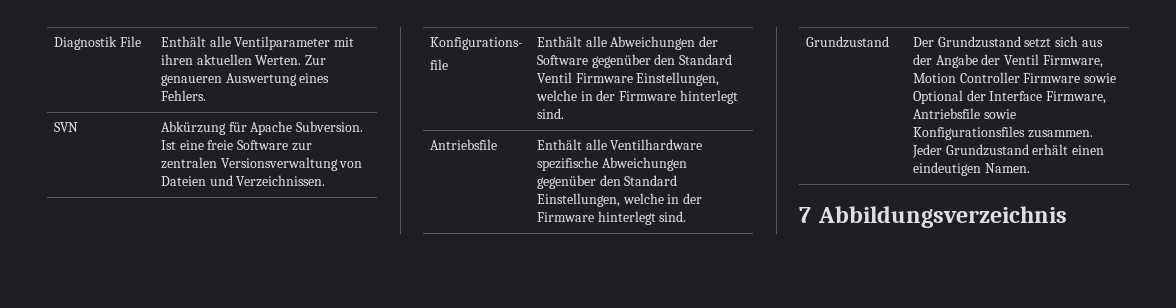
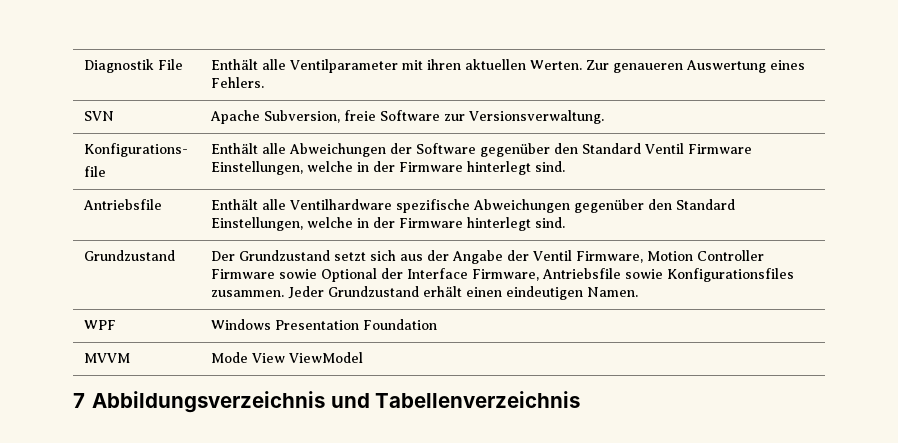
- SVN | Abkürzung für Apache Subversion. Ist eine freie Software zur zentralen Versionsverwaltung von Dateien und Verzeichnissen.
+ SVN | Apache Subversion, freie Software zur Versionsverwaltung.
+ WPF | Windows Presentation Foundation
+ MVVM | Mode View ViewModel
- 7 Abbildungsverzeichnis
+ 7 Abbildungsverzeichnis und Tabellenverzeichnis

